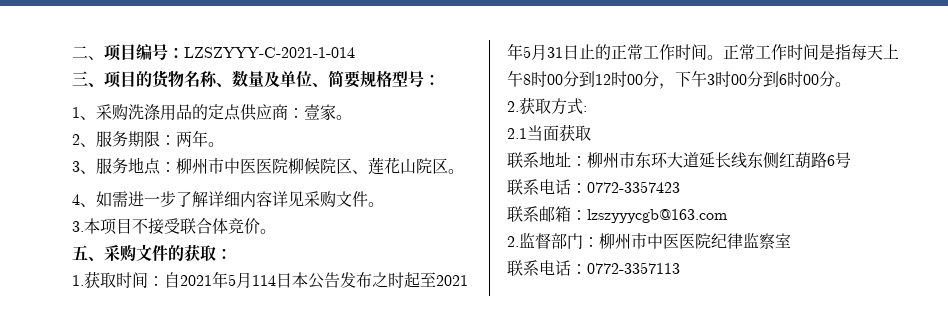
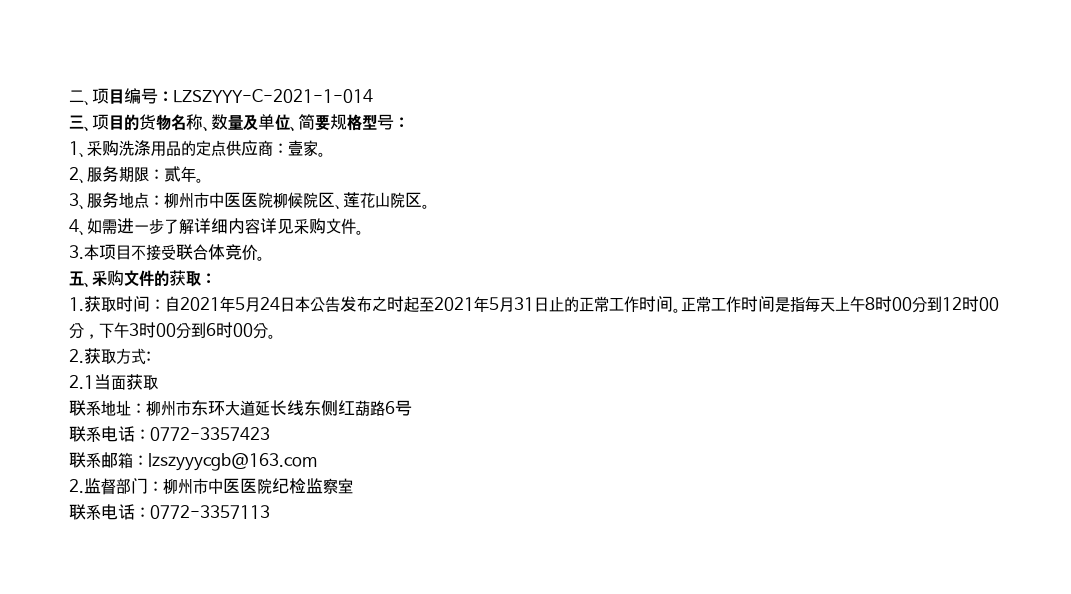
- 2、服务期限：两年。
+ 2、服务期限：贰年。
- 1.获取时间：自2021年5月114日本公告发布之时起至2021年5月31日止的正常工作时间。
+ 1.获取时间：自2021年5月24日本公告发布之时起至2021年5月31日止的正常工作时间。
- 2.监督部门：柳州市中医医院纪律监察室
+ 2.监督部门：柳州市中医医院纪检监察室

